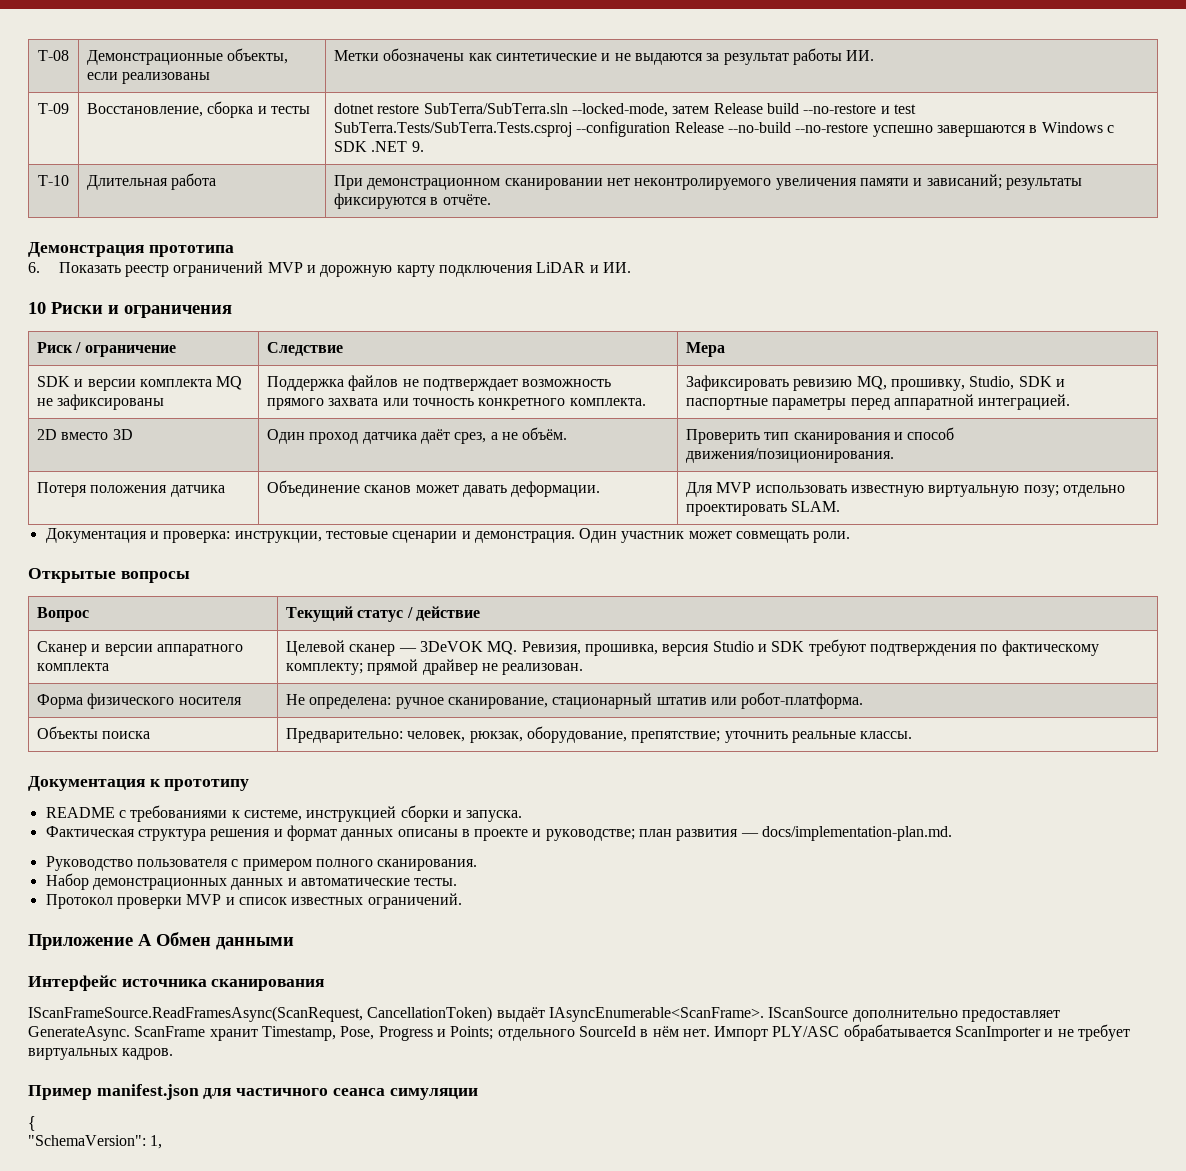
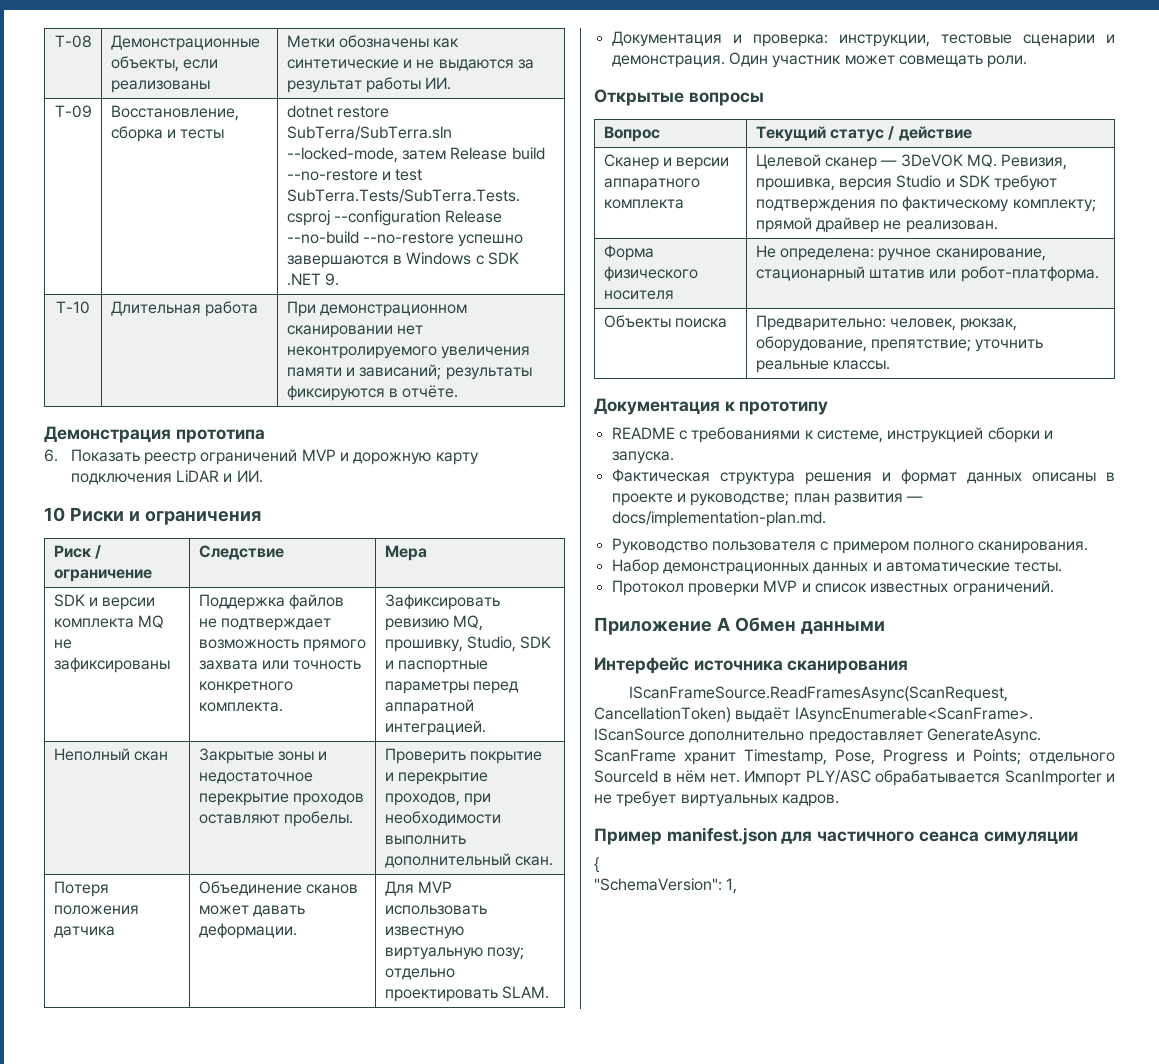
- 2D вместо 3D | Один проход датчика даёт срез, а не объём. | Проверить тип сканирования и способ движения/позиционирования.
+ Неполный скан | Закрытые зоны и недостаточное перекрытие проходов оставляют пробелы. | Проверить покрытие и перекрытие проходов, при необходимости выполнить дополнительный скан.

